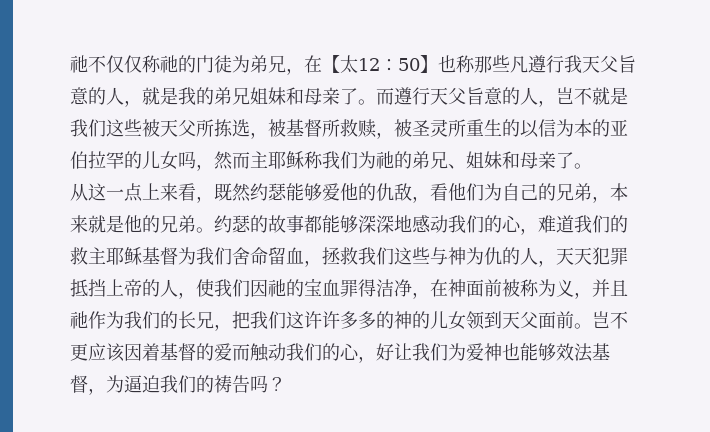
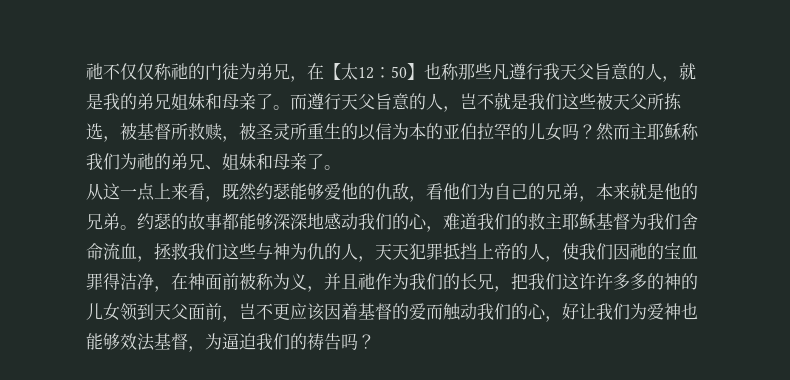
- 而遵行天父旨意的人，岂不就是我们这些被天父所拣选，被基督所救赎，被圣灵所重生的以信为本的亚伯拉罕的儿女吗，然而主耶稣称我们为祂的弟兄、姐妹和母亲了。
+ 而遵行天父旨意的人，岂不就是我们这些被天父所拣选，被基督所救赎，被圣灵所重生的以信为本的亚伯拉罕的儿女吗？然而主耶稣称我们为祂的弟兄、姐妹和母亲了。
- 约瑟的故事都能够深深地感动我们的心，难道我们的救主耶稣基督为我们舍命留血，拯救我们这些与神为仇的人，天天犯罪抵挡上帝的人，使我们因祂的宝血罪得洁净，在神面前被称为义，并且祂作为我们的长兄，把我们这许许多多的神的儿女领到天父面前。岂不更应该因着基督的爱而触动我们的心，好让我们为爱神也能够效法基督，为逼迫我们的祷告吗？
+ 约瑟的故事都能够深深地感动我们的心，难道我们的救主耶稣基督为我们舍命流血，拯救我们这些与神为仇的人，天天犯罪抵挡上帝的人，使我们因祂的宝血罪得洁净，在神面前被称为义，并且祂作为我们的长兄，把我们这许许多多的神的儿女领到天父面前，岂不更应该因着基督的爱而触动我们的心，好让我们为爱神也能够效法基督，为逼迫我们的祷告吗？

